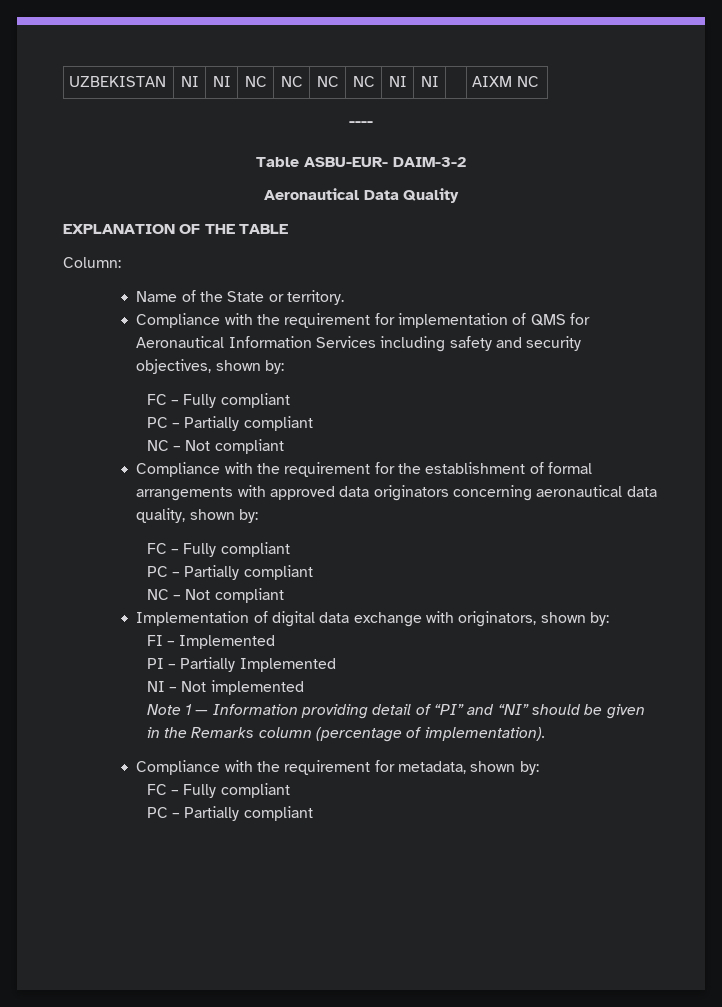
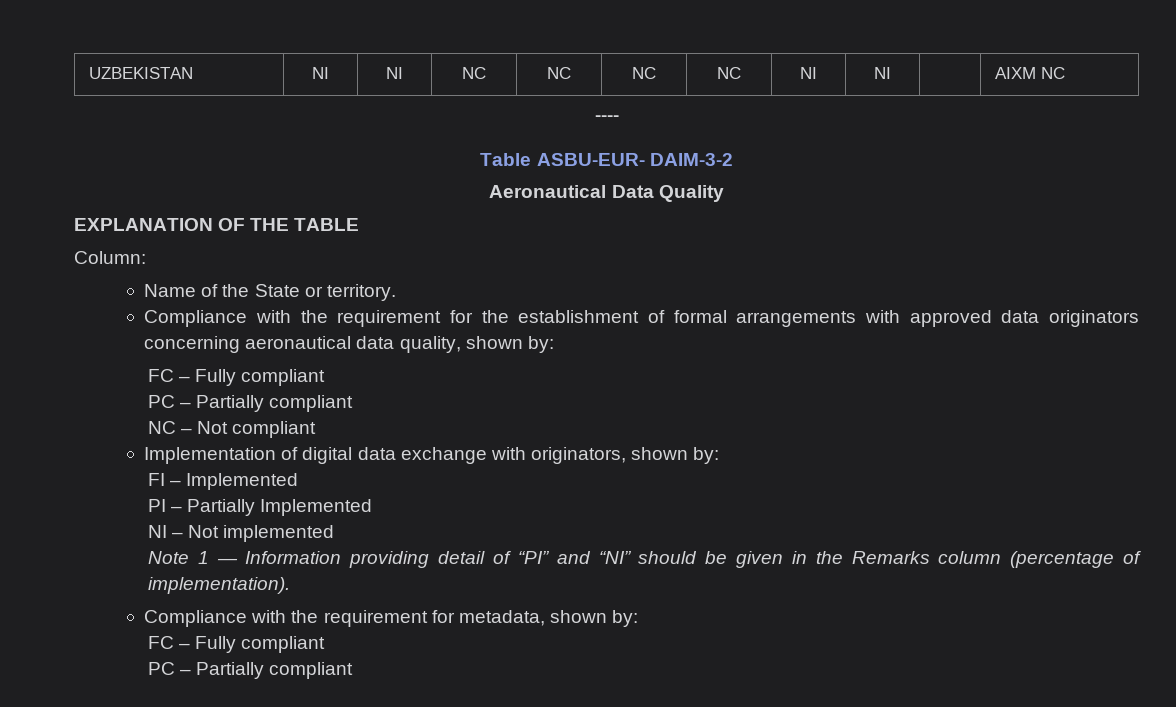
- Compliance with the requirement for implementation of QMS for Aeronautical Information Services including safety and security objectives, shown by:
- FC – Fully compliant
- PC – Partially compliant
- NC – Not compliant

